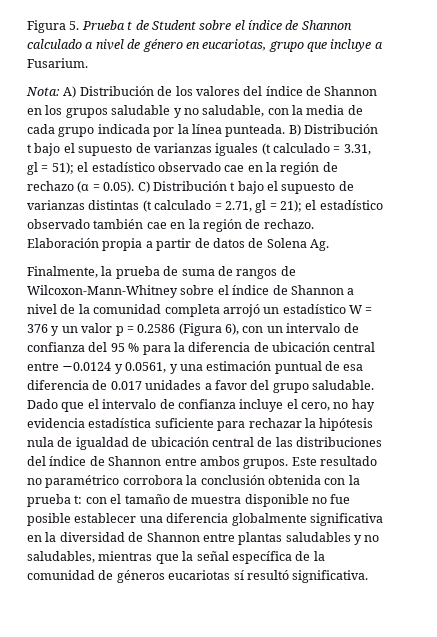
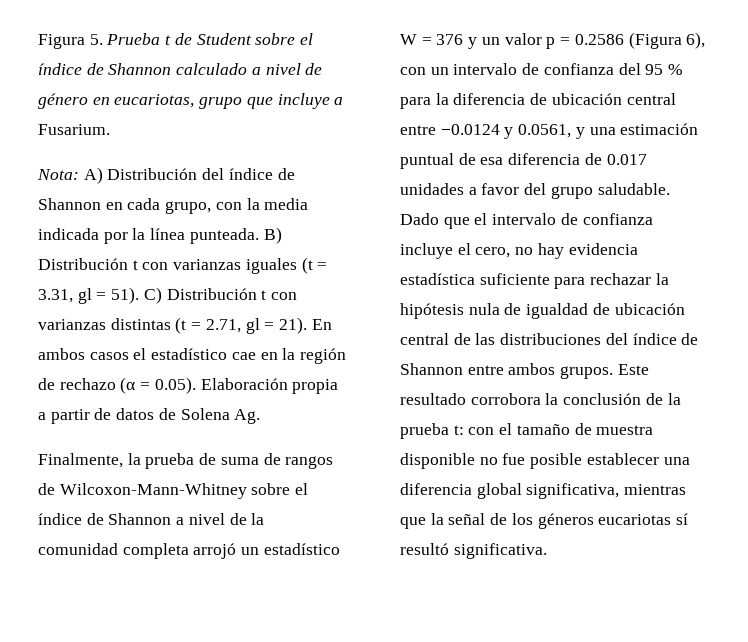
- Nota: A) Distribución de los valores del índice de Shannon en los grupos saludable y no saludable, con la media de cada grupo indicada por la línea punteada.
+ Nota: A) Distribución del índice de Shannon en cada grupo, con la media indicada por la línea punteada.
- B) Distribución t bajo el supuesto de varianzas iguales (t calculado = 3.31, gl = 51); el estadístico observado cae en la región de rechazo (α = 0.05). C) Distribución t bajo el supuesto de varianzas distintas (t calculado = 2.71, gl = 21); el estadístico observado también cae en la región de rechazo. Elaboración propia a partir de datos de Solena Ag.
+ B) Distribución t con varianzas iguales (t = 3.31, gl = 51). C) Distribución t con varianzas distintas (t = 2.71, gl = 21). En ambos casos el estadístico cae en la región de rechazo (α = 0.05). Elaboración propia a partir de datos de Solena Ag.
- Este resultado no paramétrico corrobora la conclusión obtenida con la prueba t: con el tamaño de muestra disponible no fue posible establecer una diferencia globalmente significativa en la diversidad de Shannon entre plantas saludables y no saludables, mientras que la señal específica de la comunidad de géneros eucariotas sí resultó significativa.
+ Este resultado corrobora la conclusión de la prueba t: con el tamaño de muestra disponible no fue posible establecer una diferencia global significativa, mientras que la señal de los géneros eucariotas sí resultó significativa.

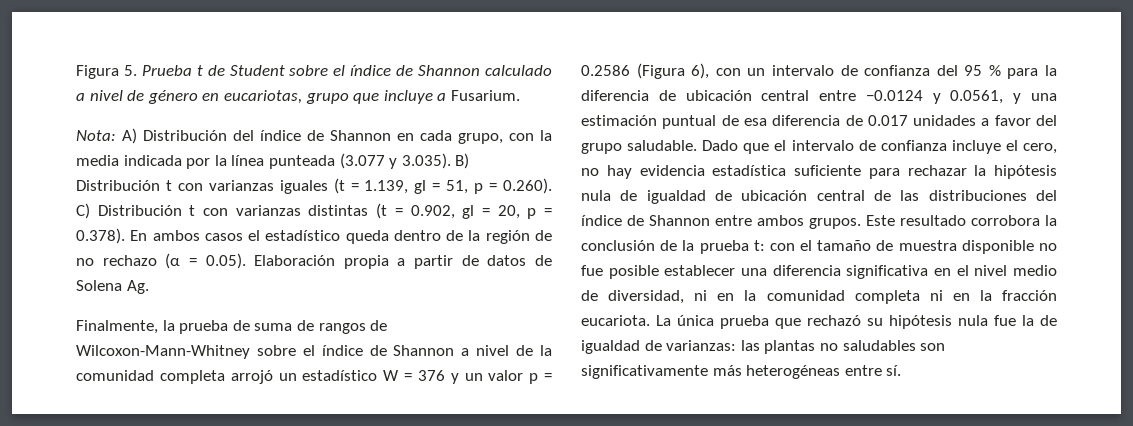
- Nota: A) Distribución del índice de Shannon en cada grupo, con la media indicada por la línea punteada. B) Distribución t con varianzas iguales (t = 3.31, gl = 51). C) Distribución t con varianzas distintas (t = 2.71, gl = 21). En ambos casos el estadístico cae en la región de rechazo (α = 0.05). Elaboración propia a partir de datos de Solena Ag.
+ Nota: A) Distribución del índice de Shannon en cada grupo, con la media indicada por la línea punteada (3.077 y 3.035). B) Distribución t con varianzas iguales (t = 1.139, gl = 51, p = 0.260). C) Distribución t con varianzas distintas (t = 0.902, gl = 20, p = 0.378). En ambos casos el estadístico queda dentro de la región de no rechazo (α = 0.05). Elaboración propia a partir de datos de Solena Ag.
- Este resultado corrobora la conclusión de la prueba t: con el tamaño de muestra disponible no fue posible establecer una diferencia global significativa, mientras que la señal de los géneros eucariotas sí resultó significativa.
+ Este resultado corrobora la conclusión de la prueba t: con el tamaño de muestra disponible no fue posible establecer una diferencia significativa en el nivel medio de diversidad, ni en la comunidad completa ni en la fracción eucariota. La única prueba que rechazó su hipótesis nula fue la de igualdad de varianzas: las plantas no saludables son significativamente más heterogéneas entre sí.

